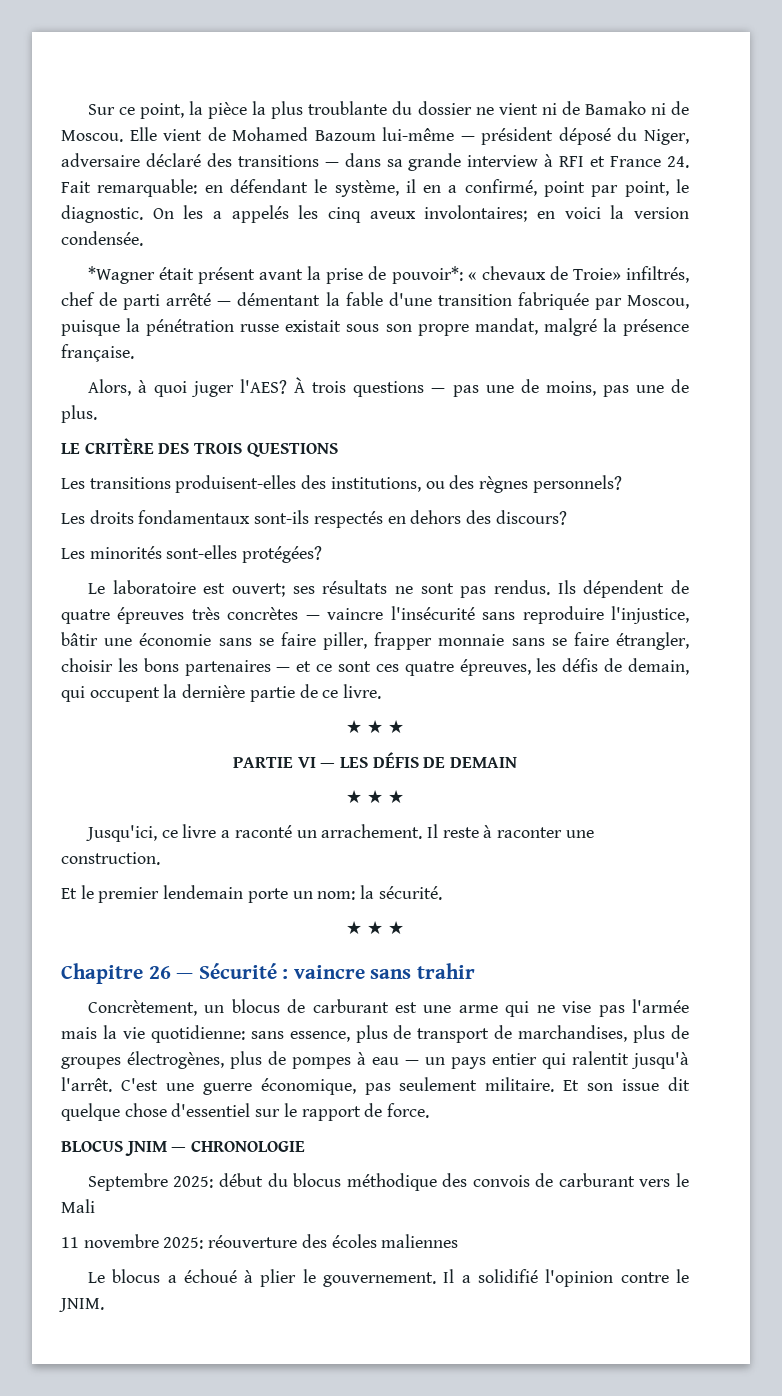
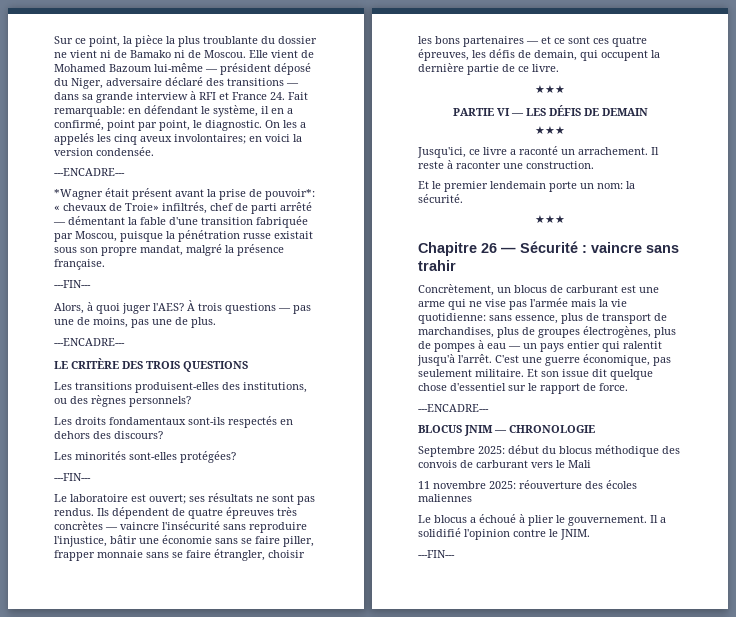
  On les a appelés les cinq aveux involontaires; en voici la version condensée.
+ ---ENCADRE---
  *Wagner était présent avant la prise de pouvoir*: « chevaux de Troie» infiltrés, chef de parti arrêté — démentant la fable d'une transition fabriquée par Moscou, puisque la pénétration russe existait sous son propre mandat, malgré la présence française.
+ ---FIN---
  À trois questions — pas une de moins, pas une de plus.
+ ---ENCADRE---
  Les minorités sont-elles protégées?
+ ---FIN---
  Ils dépendent de quatre épreuves très concrètes — vaincre l'insécurité sans reproduire l'injustice, bâtir une économie sans se faire piller, frapper monnaie sans se faire étrangler, choisir les bons partenaires — et ce sont ces quatre épreuves, les défis de demain, qui occupent la dernière partie de ce livre.
- ★ ★ ★
+ ★★★
  PARTIE VI — LES DÉFIS DE DEMAIN
- ★ ★ ★
+ ★★★
  Et le premier lendemain porte un nom: la sécurité.
- ★ ★ ★
+ ★★★
  Et son issue dit quelque chose d'essentiel sur le rapport de force.
+ ---ENCADRE---
  Il a solidifié l'opinion contre le JNIM.
+ ---FIN---

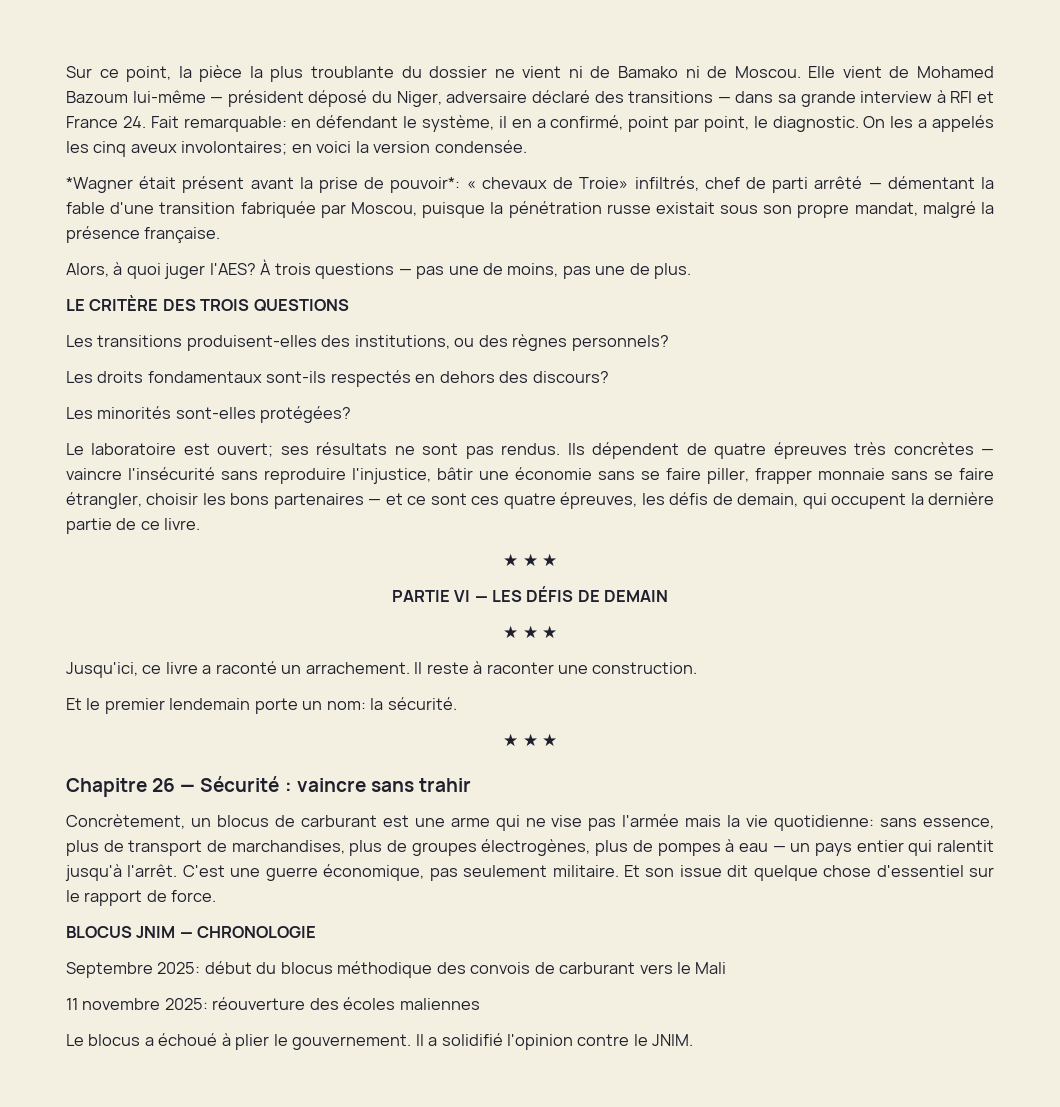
  On les a appelés les cinq aveux involontaires; en voici la version condensée.
- ---ENCADRE---
  *Wagner était présent avant la prise de pouvoir*: « chevaux de Troie» infiltrés, chef de parti arrêté — démentant la fable d'une transition fabriquée par Moscou, puisque la pénétration russe existait sous son propre mandat, malgré la présence française.
- ---FIN---
  À trois questions — pas une de moins, pas une de plus.
- ---ENCADRE---
  Les minorités sont-elles protégées?
- ---FIN---
  Ils dépendent de quatre épreuves très concrètes — vaincre l'insécurité sans reproduire l'injustice, bâtir une économie sans se faire piller, frapper monnaie sans se faire étrangler, choisir les bons partenaires — et ce sont ces quatre épreuves, les défis de demain, qui occupent la dernière partie de ce livre.
- ★★★
+ ★ ★ ★
  PARTIE VI — LES DÉFIS DE DEMAIN
- ★★★
+ ★ ★ ★
  Et le premier lendemain porte un nom: la sécurité.
- ★★★
+ ★ ★ ★
  Et son issue dit quelque chose d'essentiel sur le rapport de force.
- ---ENCADRE---
  Il a solidifié l'opinion contre le JNIM.
- ---FIN---

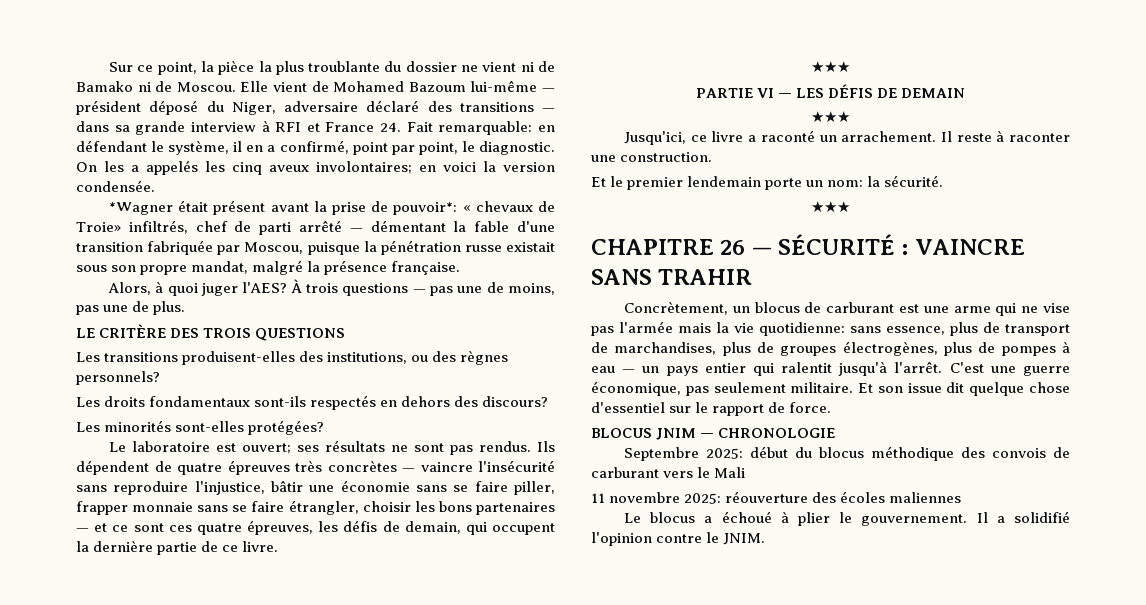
  Ils dépendent de quatre épreuves très concrètes — vaincre l'insécurité sans reproduire l'injustice, bâtir une économie sans se faire piller, frapper monnaie sans se faire étrangler, choisir les bons partenaires — et ce sont ces quatre épreuves, les défis de demain, qui occupent la dernière partie de ce livre.
- ★ ★ ★
+ ★★★
  PARTIE VI — LES DÉFIS DE DEMAIN
- ★ ★ ★
+ ★★★
  Et le premier lendemain porte un nom: la sécurité.
- ★ ★ ★
- Chapitre 26 — Sécurité : vaincre sans trahir
+ ★★★
+ CHAPITRE 26 — SÉCURITÉ : VAINCRE SANS TRAHIR

